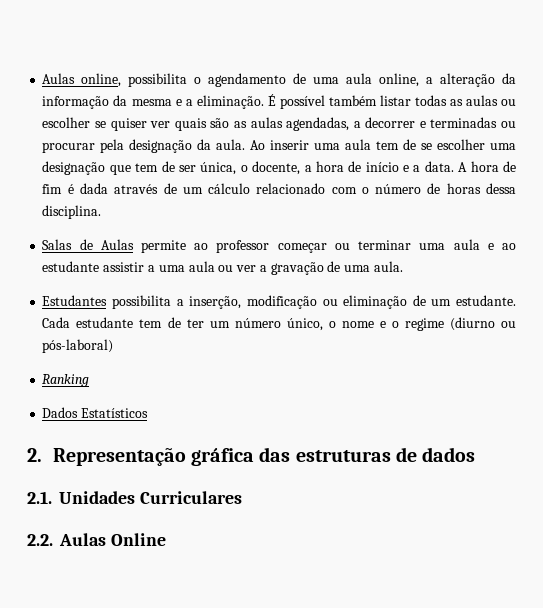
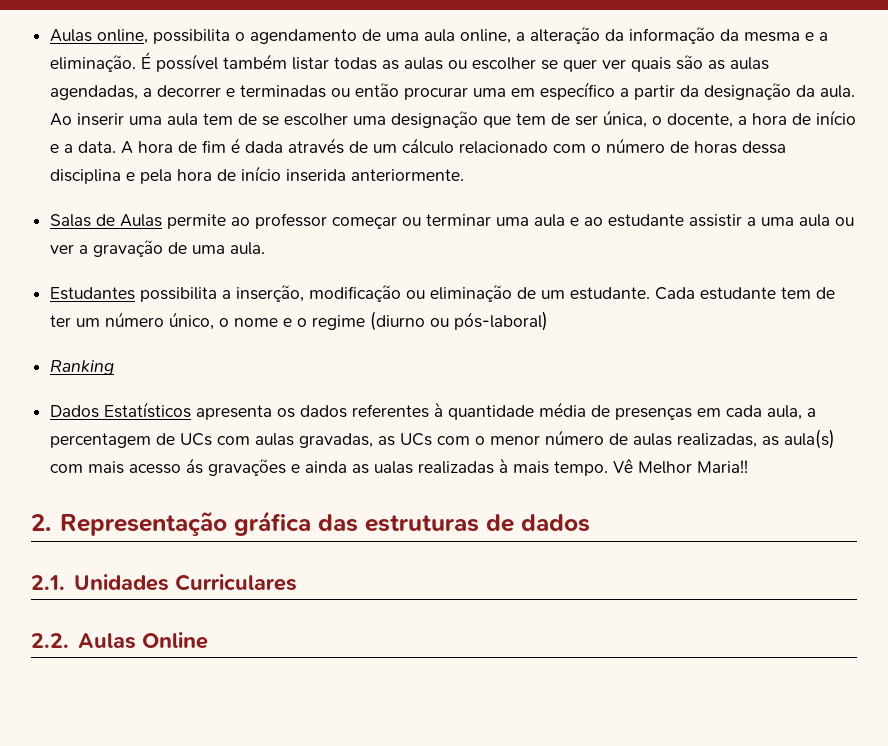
- É possível também listar todas as aulas ou escolher se quiser ver quais são as aulas agendadas, a decorrer e terminadas ou procurar pela designação da aula.
+ É possível também listar todas as aulas ou escolher se quer ver quais são as aulas agendadas, a decorrer e terminadas ou então procurar uma em específico a partir da designação da aula.
- A hora de fim é dada através de um cálculo relacionado com o número de horas dessa disciplina.
+ A hora de fim é dada através de um cálculo relacionado com o número de horas dessa disciplina e pela hora de início inserida anteriormente.
- Dados Estatísticos
+ Dados Estatísticos apresenta os dados referentes à quantidade média de presenças em cada aula, a percentagem de UCs com aulas gravadas, as UCs com o menor número de aulas realizadas, as aula(s) com mais acesso ás gravações e ainda as ualas realizadas à mais tempo. Vê Melhor Maria!!

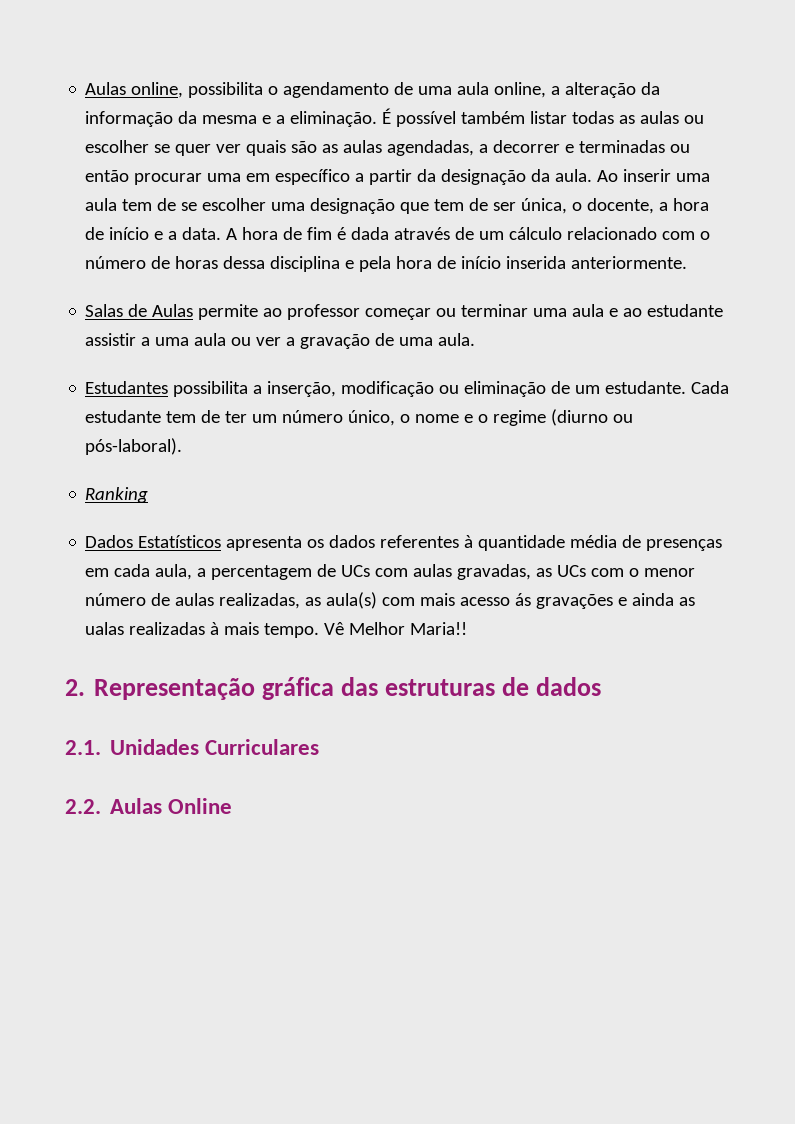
- Cada estudante tem de ter um número único, o nome e o regime (diurno ou pós-laboral)
+ Cada estudante tem de ter um número único, o nome e o regime (diurno ou pós-laboral).

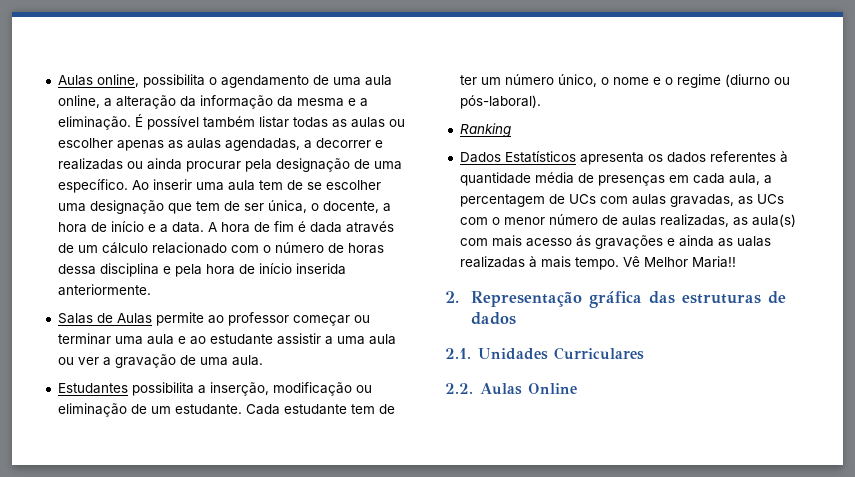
- É possível também listar todas as aulas ou escolher se quer ver quais são as aulas agendadas, a decorrer e terminadas ou então procurar uma em específico a partir da designação da aula.
+ É possível também listar todas as aulas ou escolher apenas as aulas agendadas, a decorrer e realizadas ou ainda procurar pela designação de uma específico.

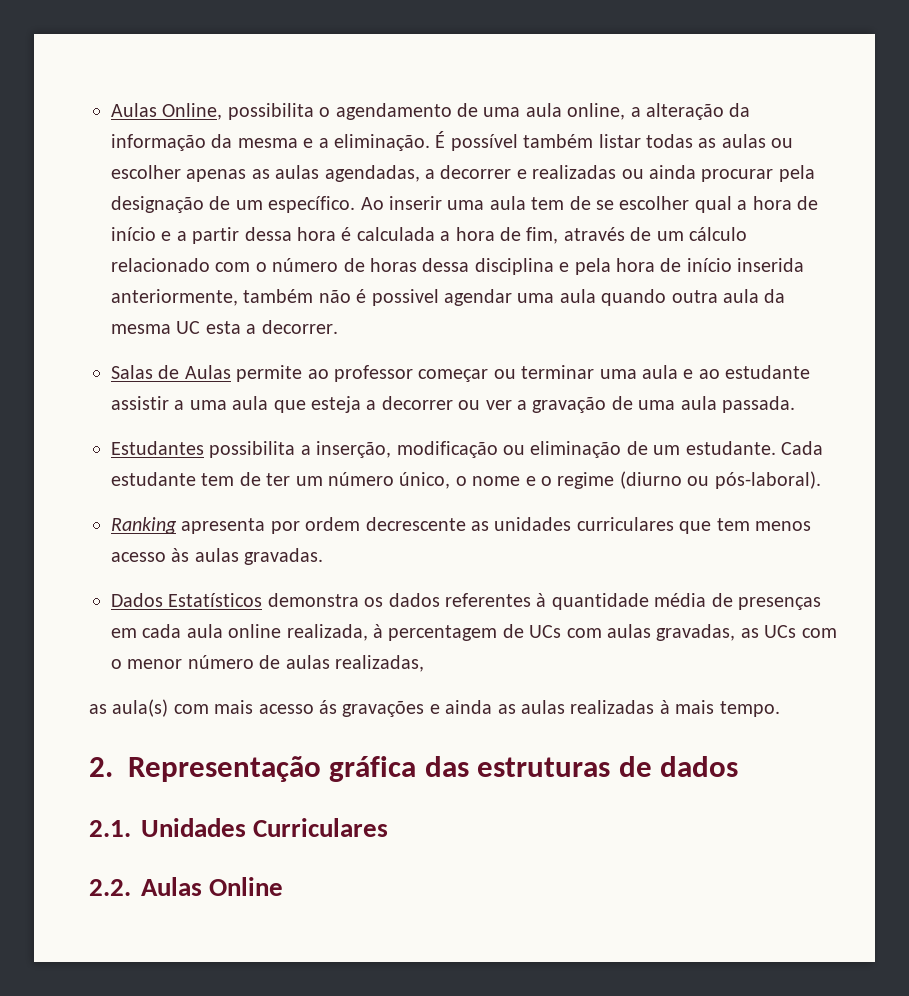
- Aulas online, possibilita o agendamento de uma aula online, a alteração da informação da mesma e a eliminação.
+ Aulas Online, possibilita o agendamento de uma aula online, a alteração da informação da mesma e a eliminação.
- É possível também listar todas as aulas ou escolher apenas as aulas agendadas, a decorrer e realizadas ou ainda procurar pela designação de uma específico.
+ É possível também listar todas as aulas ou escolher apenas as aulas agendadas, a decorrer e realizadas ou ainda procurar pela designação de um específico.
- Ao inserir uma aula tem de se escolher uma designação que tem de ser única, o docente, a hora de início e a data. A hora de fim é dada através de um cálculo relacionado com o número de horas dessa disciplina e pela hora de início inserida anteriormente.
+ Ao inserir uma aula tem de se escolher qual a hora de início e a partir dessa hora é calculada a hora de fim, através de um cálculo relacionado com o número de horas dessa disciplina e pela hora de início inserida anteriormente, também não é possivel agendar uma aula quando outra aula da mesma UC esta a decorrer.
- Salas de Aulas permite ao professor começar ou terminar uma aula e ao estudante assistir a uma aula ou ver a gravação de uma aula.
+ Salas de Aulas permite ao professor começar ou terminar uma aula e ao estudante assistir a uma aula que esteja a decorrer ou ver a gravação de uma aula passada.
- Ranking
+ Ranking apresenta por ordem decrescente as unidades curriculares que tem menos acesso às aulas gravadas.
- Dados Estatísticos apresenta os dados referentes à quantidade média de presenças em cada aula, a percentagem de UCs com aulas gravadas, as UCs com o menor número de aulas realizadas, as aula(s) com mais acesso ás gravações e ainda as ualas realizadas à mais tempo. Vê Melhor Maria!!
+ Dados Estatísticos demonstra os dados referentes à quantidade média de presenças em cada aula online realizada, à percentagem de UCs com aulas gravadas, as UCs com o menor número de aulas realizadas,
+ as aula(s) com mais acesso ás gravações e ainda as aulas realizadas à mais tempo.

